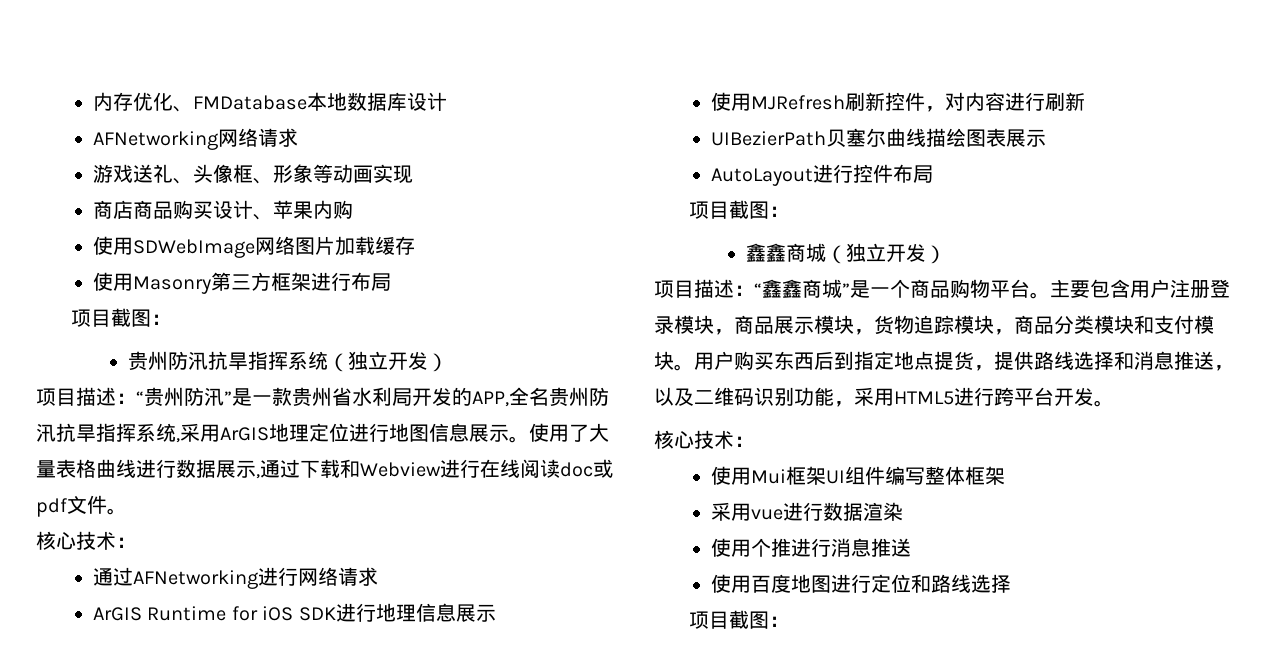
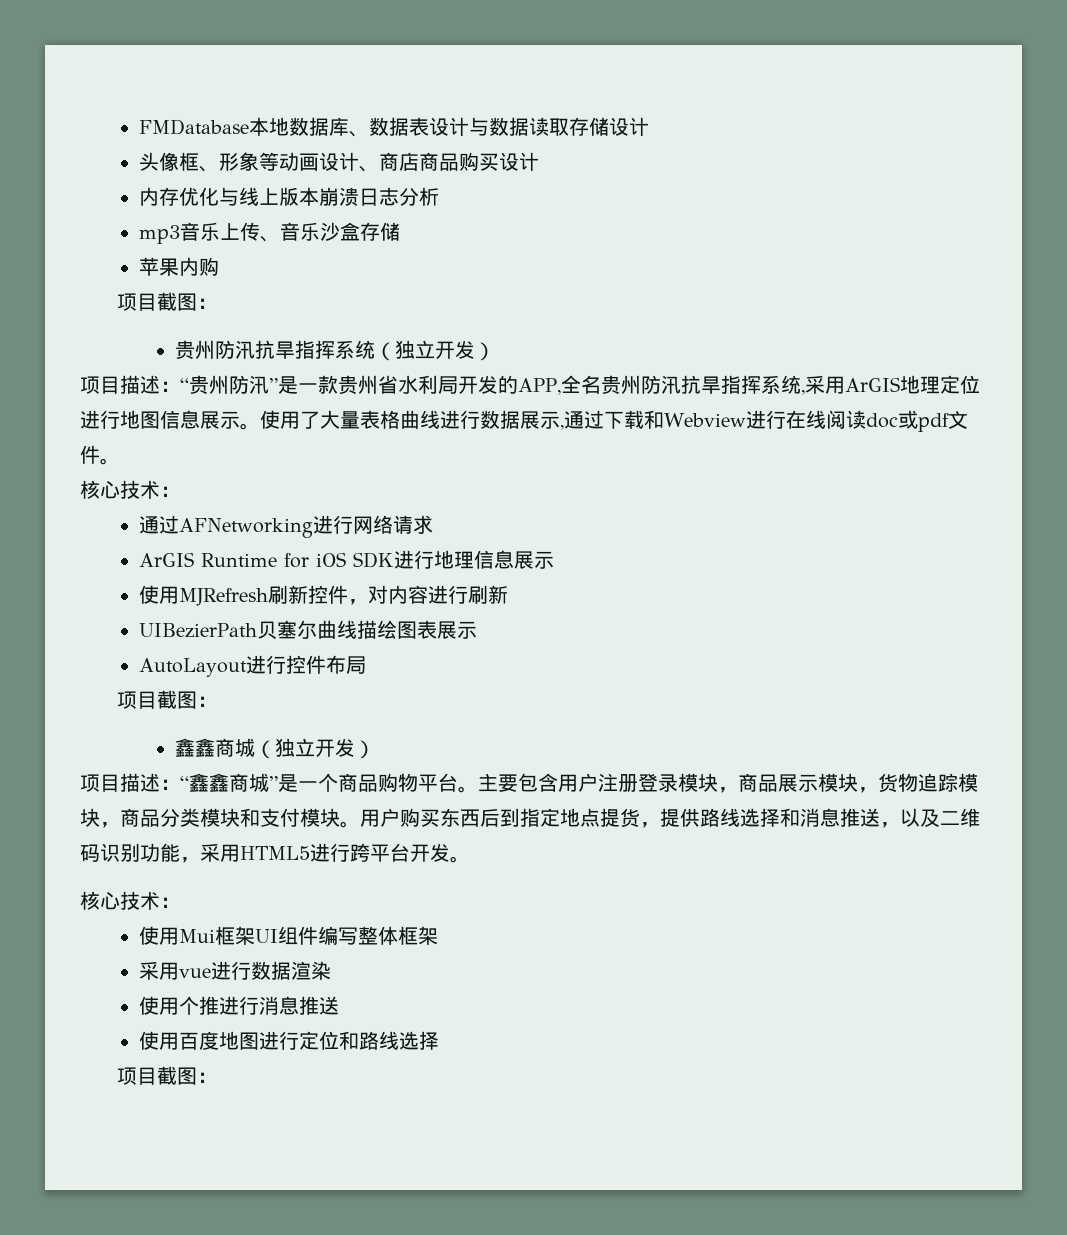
- 内存优化、FMDatabase本地数据库设计
- AFNetworking网络请求
- 游戏送礼、头像框、形象等动画实现
- 商店商品购买设计、苹果内购
- 使用SDWebImage网络图片加载缓存
- 使用Masonry第三方框架进行布局
+ FMDatabase本地数据库、数据表设计与数据读取存储设计
+ 头像框、形象等动画设计、商店商品购买设计
+ 内存优化与线上版本崩溃日志分析
+ mp3音乐上传、音乐沙盒存储
+ 苹果内购

